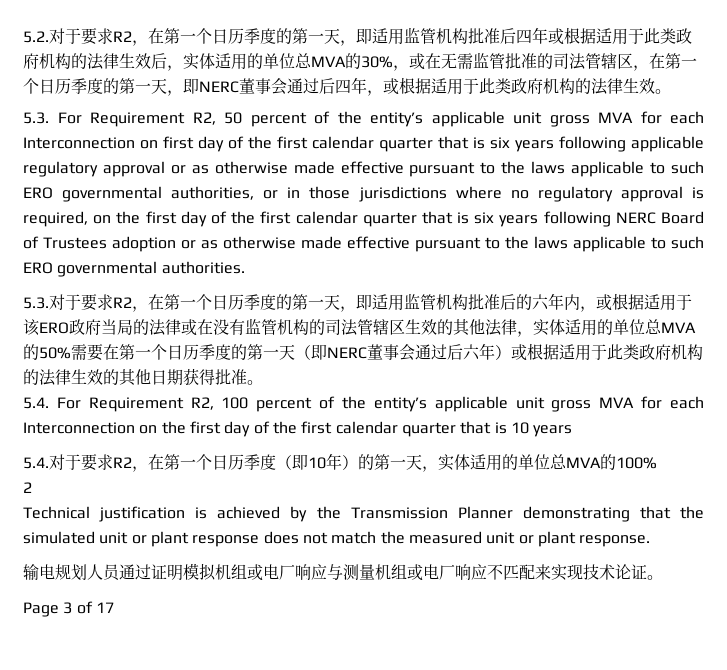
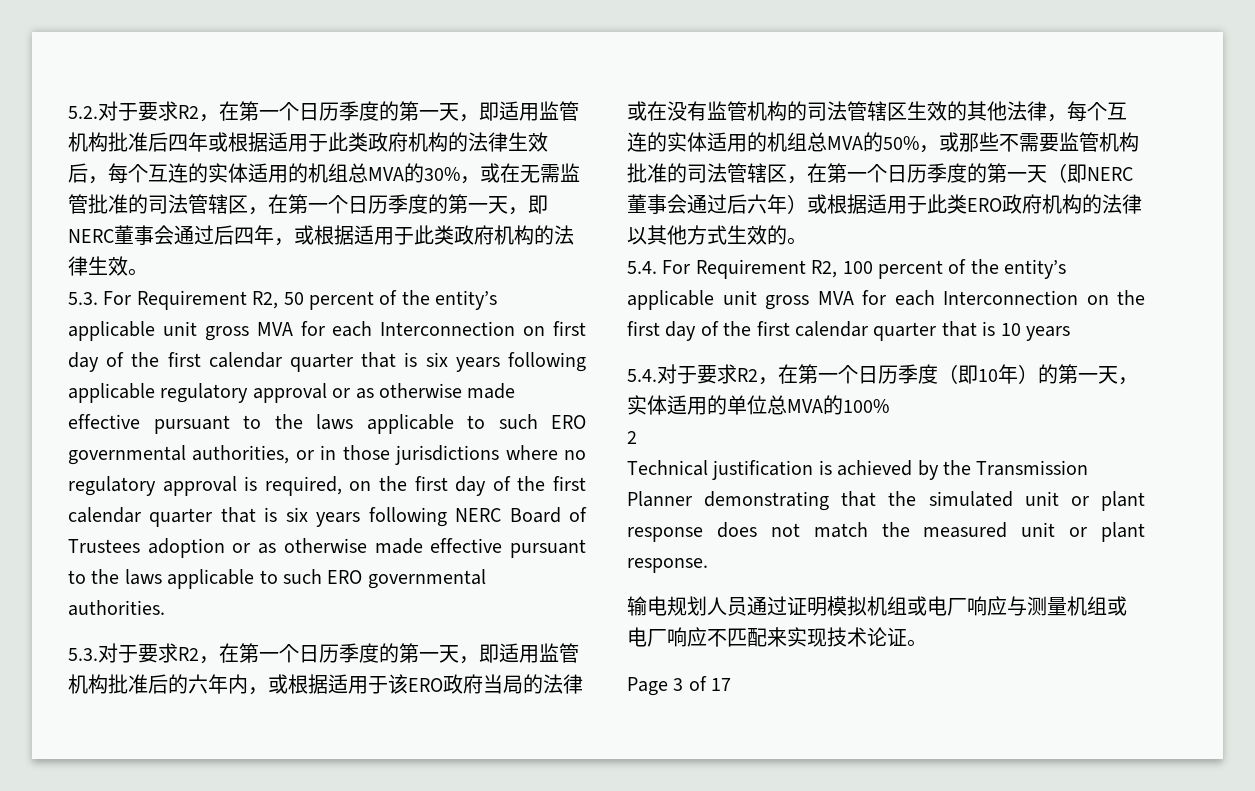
- 5.2.对于要求R2，在第一个日历季度的第一天，即适用监管机构批准后四年或根据适用于此类政府机构的法律生效后，实体适用的单位总MVA的30%，或在无需监管批准的司法管辖区，在第一个日历季度的第一天，即NERC董事会通过后四年，或根据适用于此类政府机构的法律生效。
+ 5.2.对于要求R2，在第一个日历季度的第一天，即适用监管机构批准后四年或根据适用于此类政府机构的法律生效后，每个互连的实体适用的机组总MVA的30%，或在无需监管批准的司法管辖区，在第一个日历季度的第一天，即NERC董事会通过后四年，或根据适用于此类政府机构的法律生效。
- 5.3.对于要求R2，在第一个日历季度的第一天，即适用监管机构批准后的六年内，或根据适用于该ERO政府当局的法律或在没有监管机构的司法管辖区生效的其他法律，实体适用的单位总MVA的50%需要在第一个日历季度的第一天（即NERC董事会通过后六年）或根据适用于此类政府机构的法律生效的其他日期获得批准。
+ 5.3.对于要求R2，在第一个日历季度的第一天，即适用监管机构批准后的六年内，或根据适用于该ERO政府当局的法律或在没有监管机构的司法管辖区生效的其他法律，每个互连的实体适用的机组总MVA的50%，或那些不需要监管机构批准的司法管辖区，在第一个日历季度的第一天（即NERC董事会通过后六年）或根据适用于此类ERO政府机构的法律以其他方式生效的。

